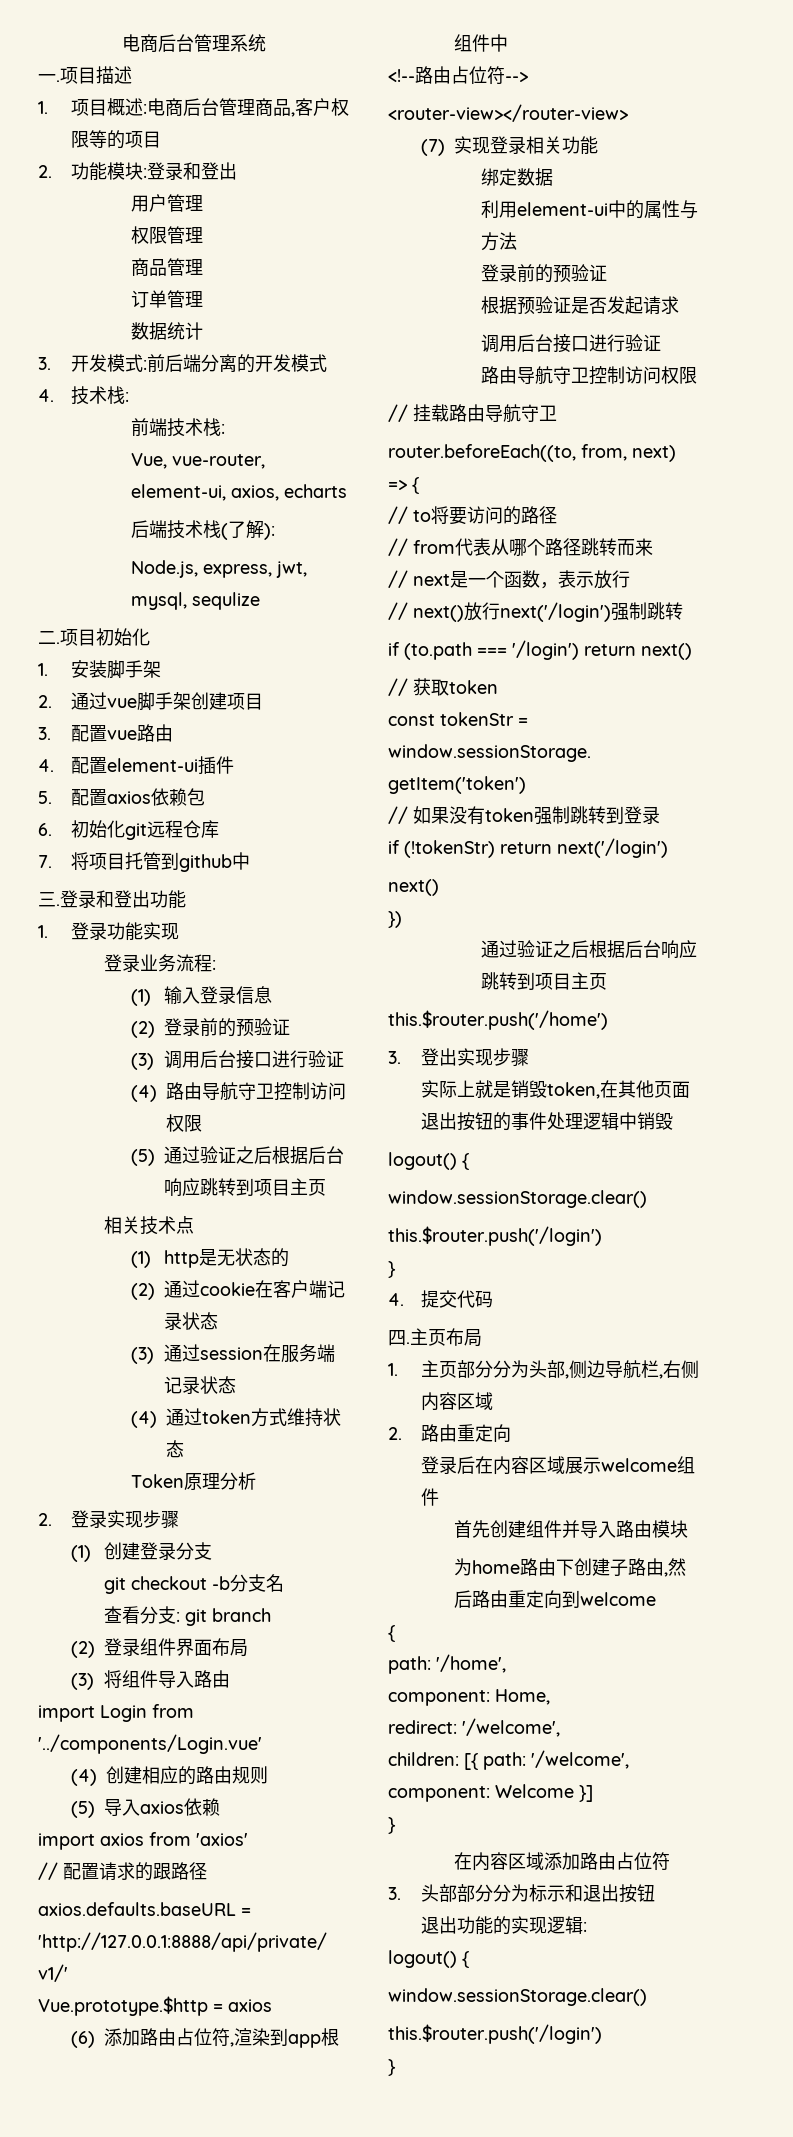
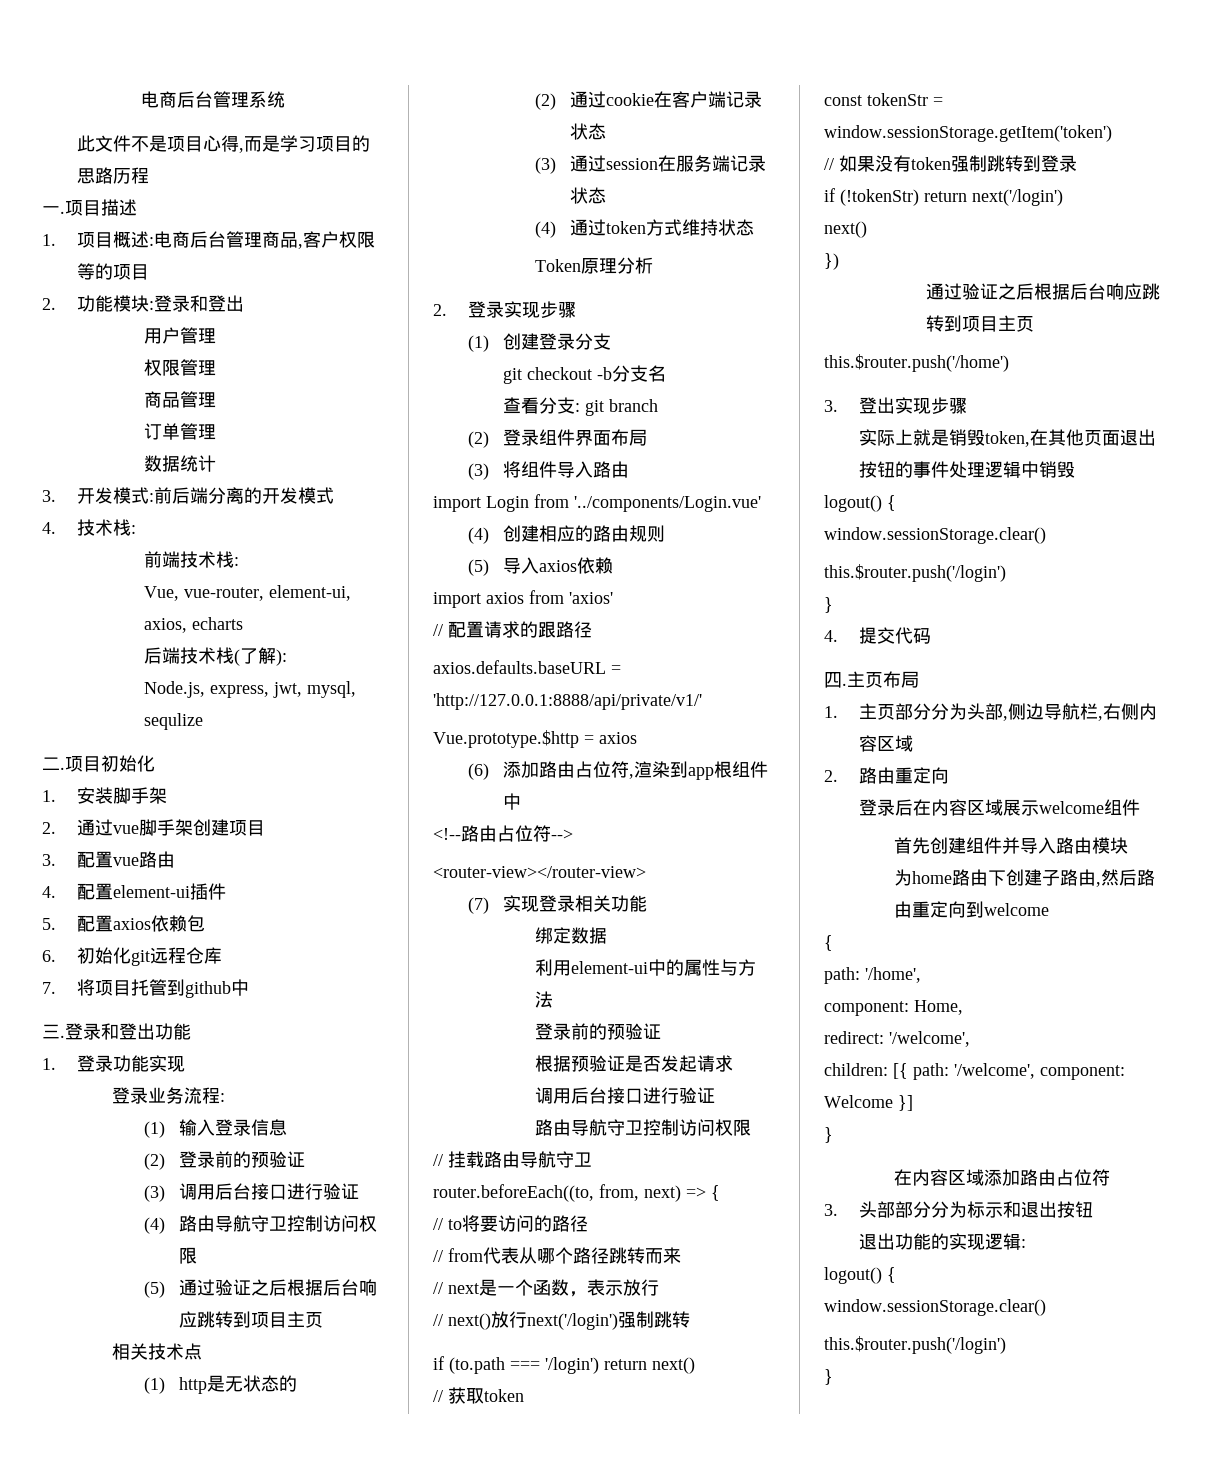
+ 此文件不是项目心得,而是学习项目的思路历程

